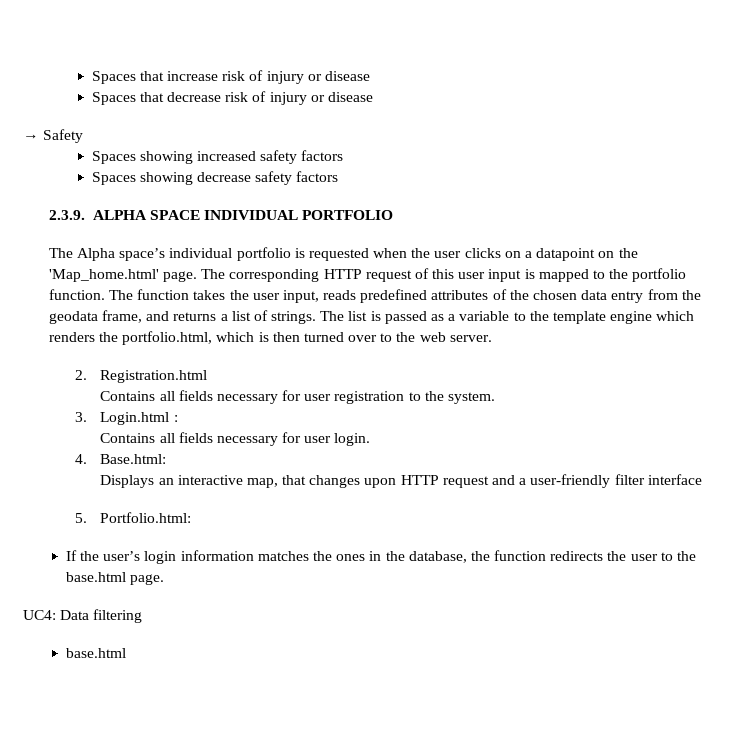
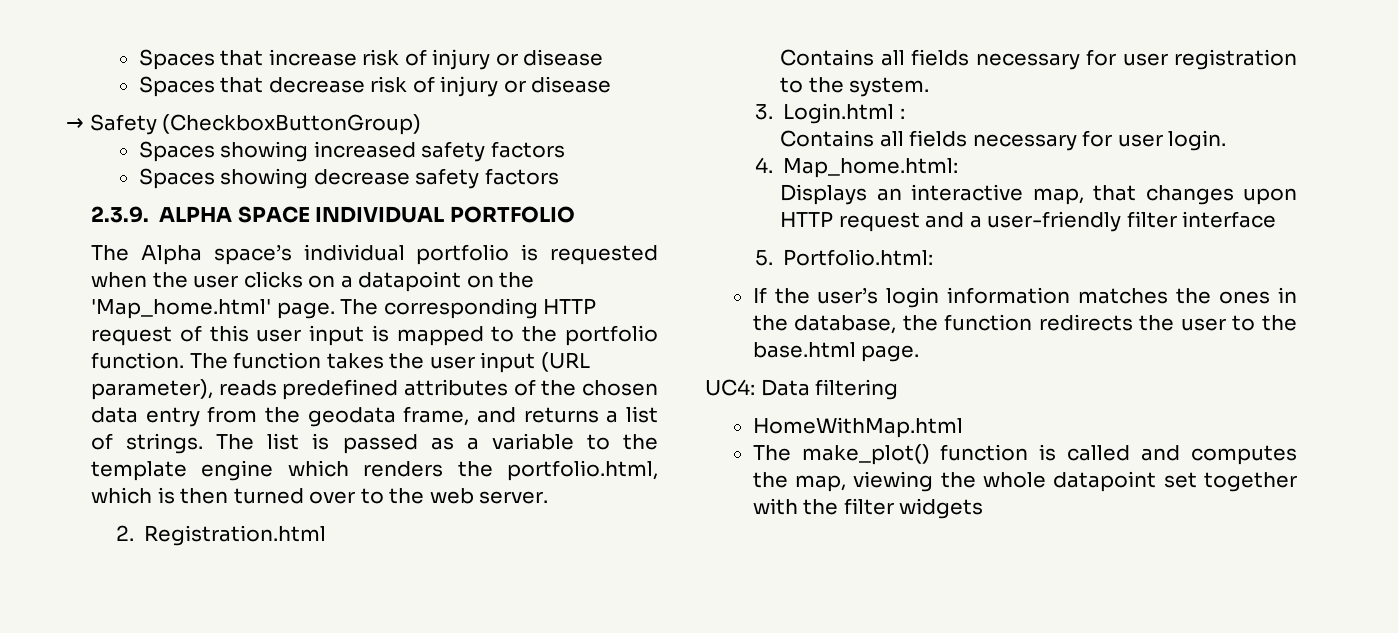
- → Safety
+ → Safety (CheckboxButtonGroup)
- The function takes the user input, reads predefined attributes of the chosen data entry from the geodata frame, and returns a list of strings.
+ The function takes the user input (URL parameter), reads predefined attributes of the chosen data entry from the geodata frame, and returns a list of strings.
- 4. Base.html:
+ 4. Map_home.html:
  UC4: Data filtering
- base.html
+ HomeWithMap.html
+ The make_plot() function is called and computes the map, viewing the whole datapoint set together with the filter widgets

